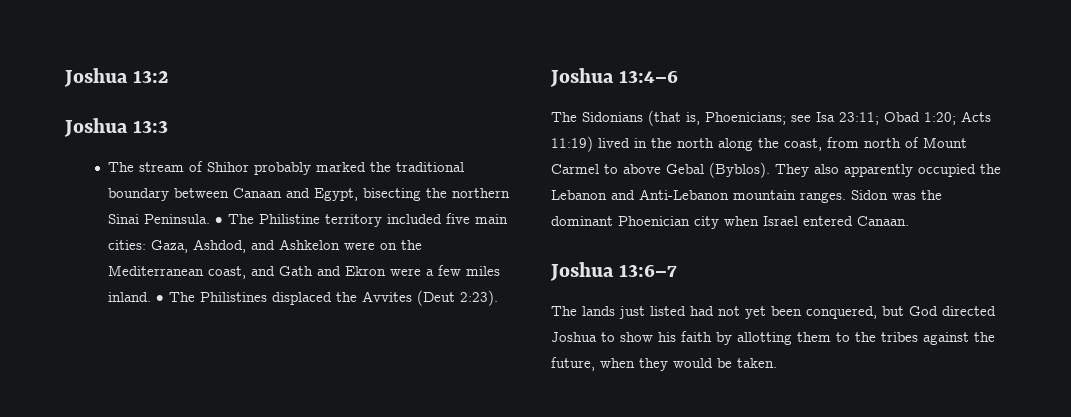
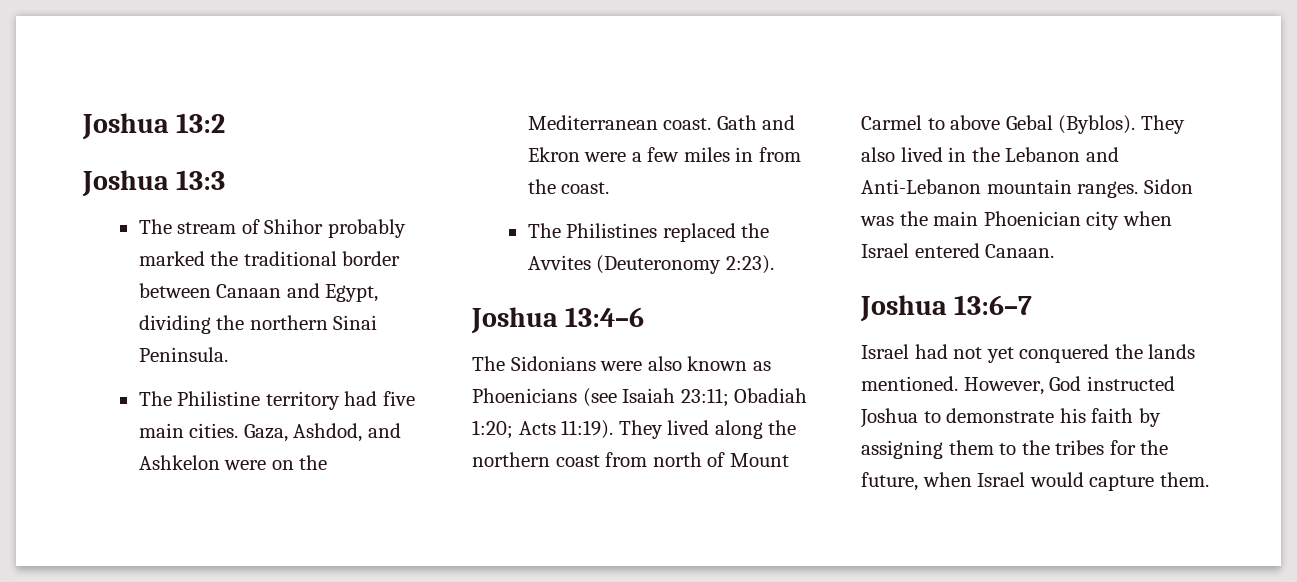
- The stream of Shihor probably marked the traditional boundary between Canaan and Egypt, bisecting the northern Sinai Peninsula. • The Philistine territory included five main cities: Gaza, Ashdod, and Ashkelon were on the Mediterranean coast, and Gath and Ekron were a few miles inland. • The Philistines displaced the Avvites (Deut 2:23).
+ The stream of Shihor probably marked the traditional border between Canaan and Egypt, dividing the northern Sinai Peninsula.
+ The Philistine territory had five main cities. Gaza, Ashdod, and Ashkelon were on the Mediterranean coast. Gath and Ekron were a few miles in from the coast.
+ The Philistines replaced the Avvites (Deuteronomy 2:23).
- The Sidonians (that is, Phoenicians; see Isa 23:11; Obad 1:20; Acts 11:19) lived in the north along the coast, from north of Mount Carmel to above Gebal (Byblos).
+ The Sidonians were also known as Phoenicians (see Isaiah 23:11; Obadiah 1:20; Acts 11:19). They lived along the northern coast from north of Mount Carmel to above Gebal (Byblos).
- They also apparently occupied the Lebanon and Anti-Lebanon mountain ranges.
+ They also lived in the Lebanon and Anti-Lebanon mountain ranges.
- Sidon was the dominant Phoenician city when Israel entered Canaan.
+ Sidon was the main Phoenician city when Israel entered Canaan.
- The lands just listed had not yet been conquered, but God directed Joshua to show his faith by allotting them to the tribes against the future, when they would be taken.
+ Israel had not yet conquered the lands mentioned. However, God instructed Joshua to demonstrate his faith by assigning them to the tribes for the future, when Israel would capture them.

